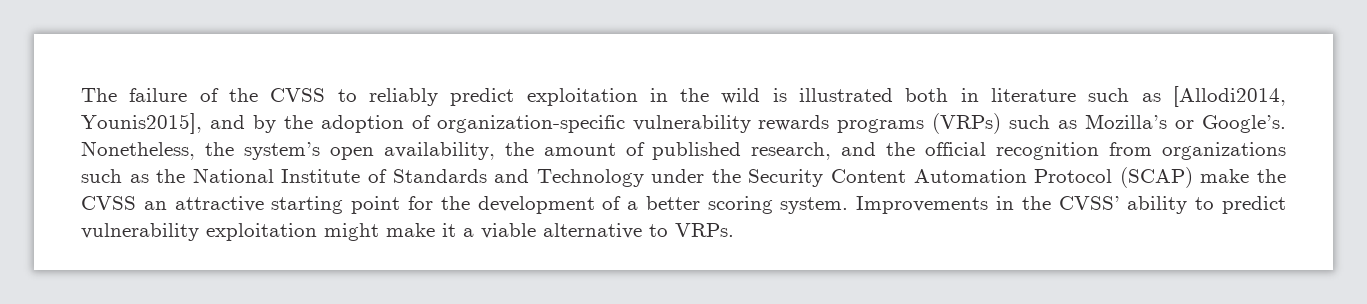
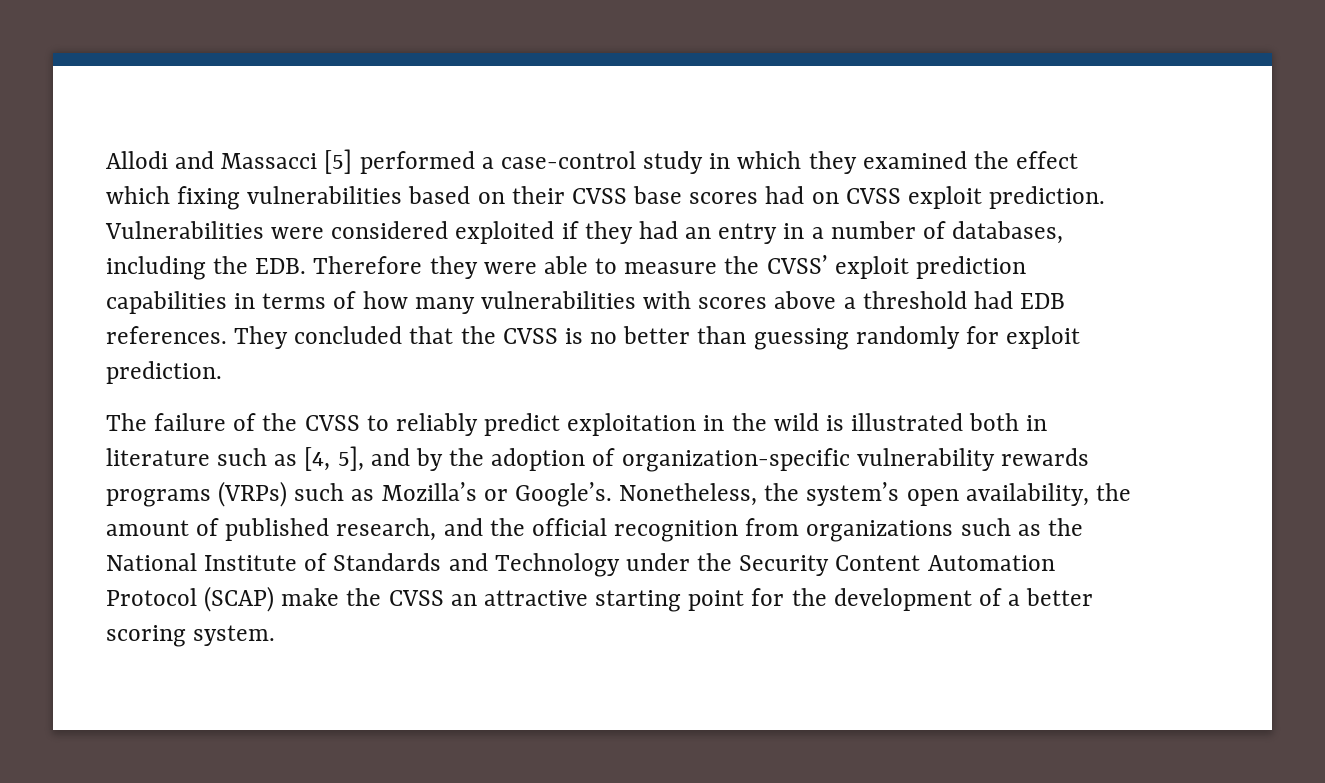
+ Allodi and Massacci [5] performed a case-control study in which they examined the effect which fixing vulnerabilities based on their CVSS base scores had on CVSS exploit prediction. Vulnerabilities were considered exploited if they had an entry in a number of databases, including the EDB. Therefore they were able to measure the CVSS’ exploit prediction capabilities in terms of how many vulnerabilities with scores above a threshold had EDB references. They concluded that the CVSS is no better than guessing randomly for exploit prediction.
- The failure of the CVSS to reliably predict exploitation in the wild is illustrated both in literature such as [Allodi2014, Younis2015], and by the adoption of organization-specific vulnerability rewards programs (VRPs) such as Mozilla’s or Google’s.
+ The failure of the CVSS to reliably predict exploitation in the wild is illustrated both in literature such as [4, 5], and by the adoption of organization-specific vulnerability rewards programs (VRPs) such as Mozilla’s or Google’s.
- Improvements in the CVSS’ ability to predict vulnerability exploitation might make it a viable alternative to VRPs.

